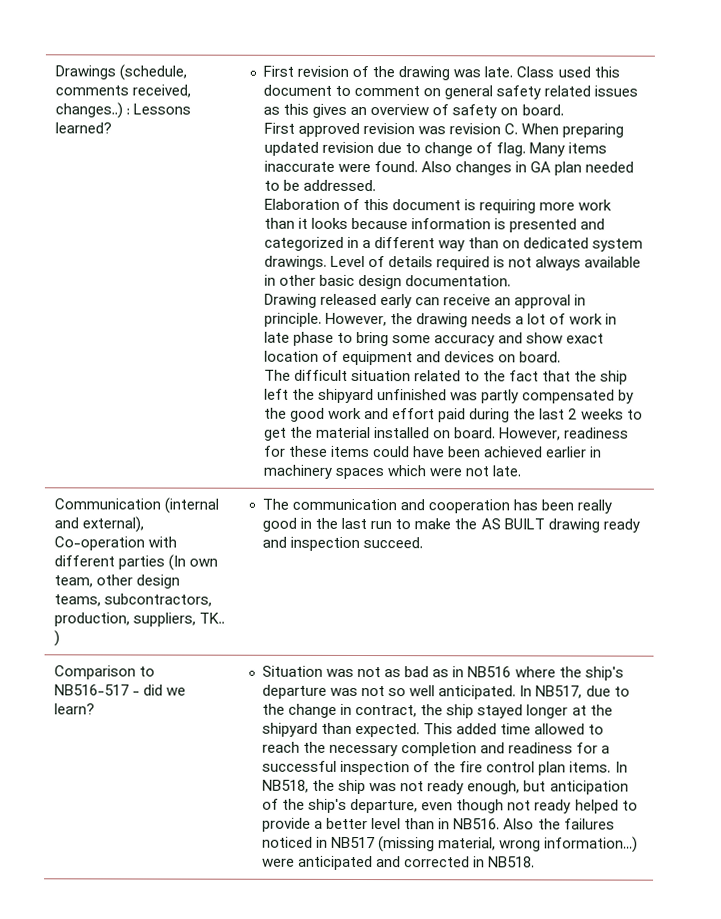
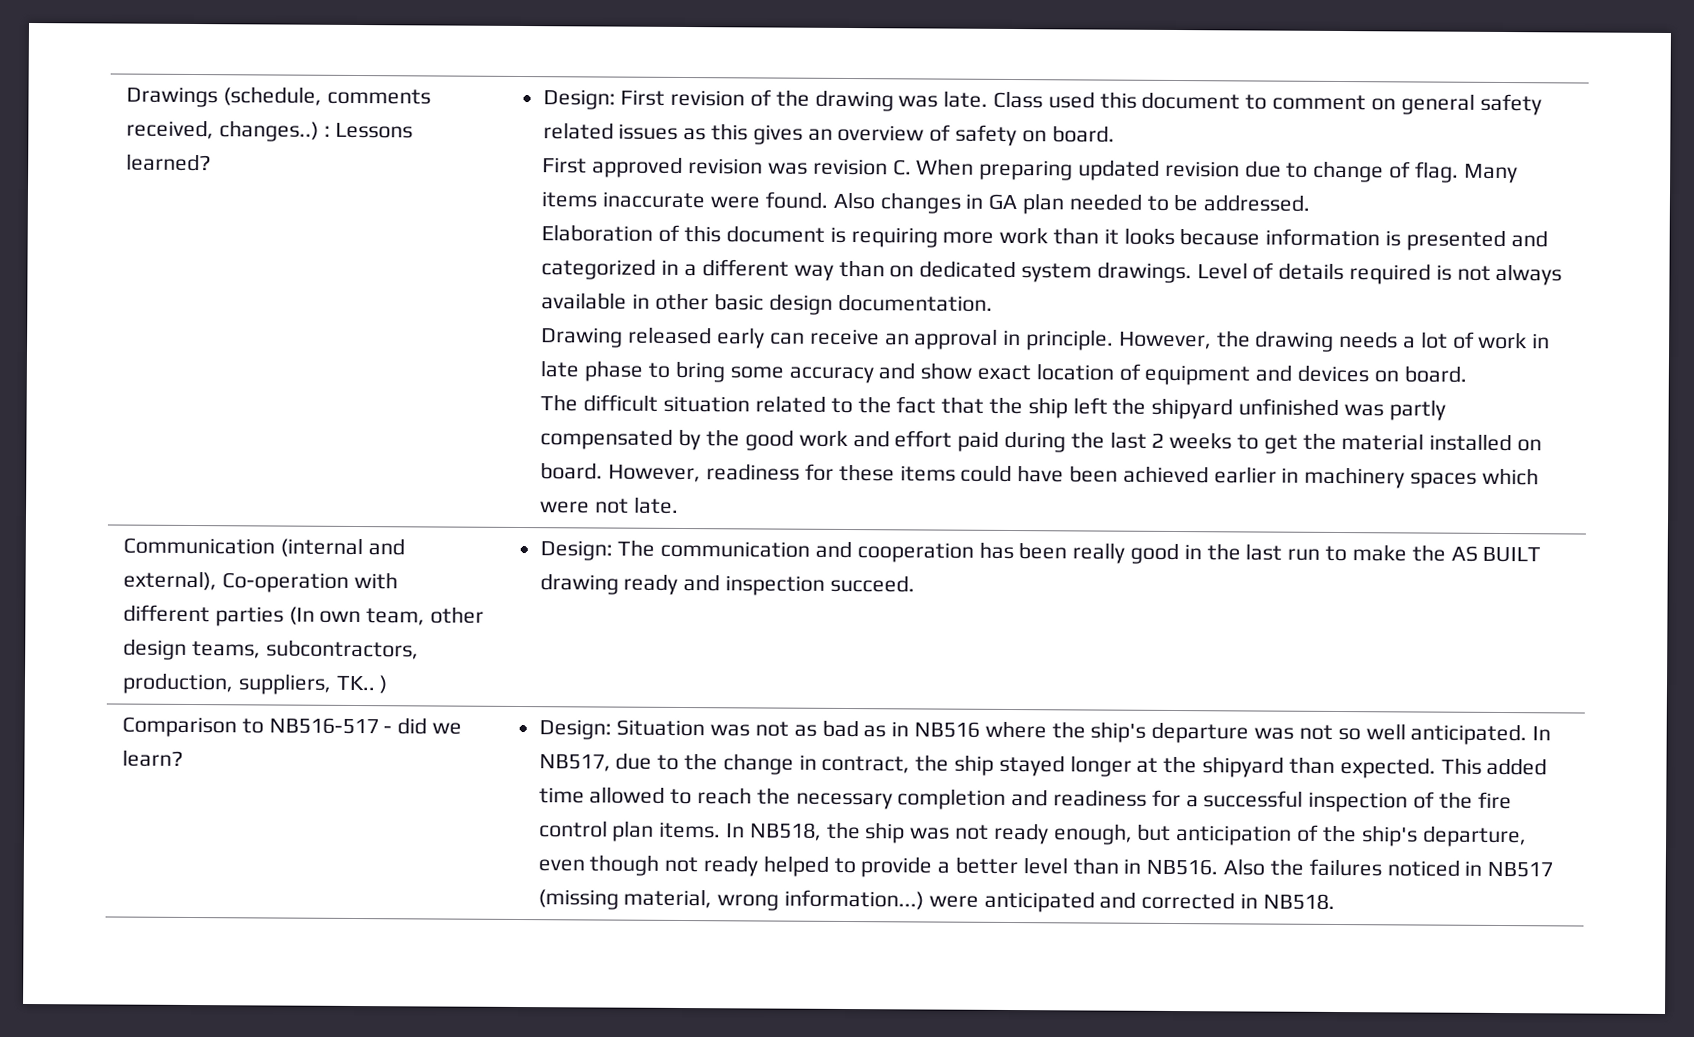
- First revision of the drawing was late.
+ Design: First revision of the drawing was late.
- The communication and cooperation has been really good in the last run to make the AS BUILT drawing ready and inspection succeed.
+ Design: The communication and cooperation has been really good in the last run to make the AS BUILT drawing ready and inspection succeed.
- Situation was not as bad as in NB516 where the ship's departure was not so well anticipated.
+ Design: Situation was not as bad as in NB516 where the ship's departure was not so well anticipated.

